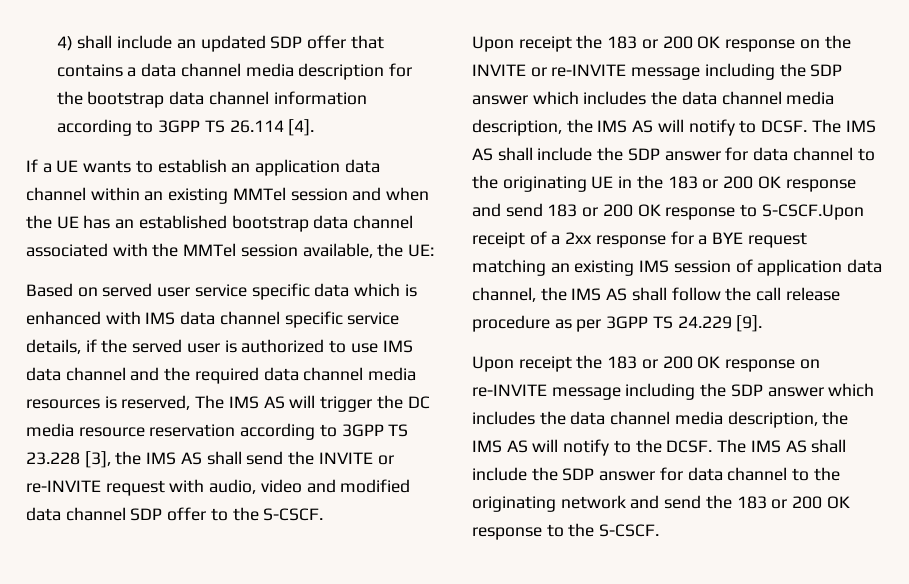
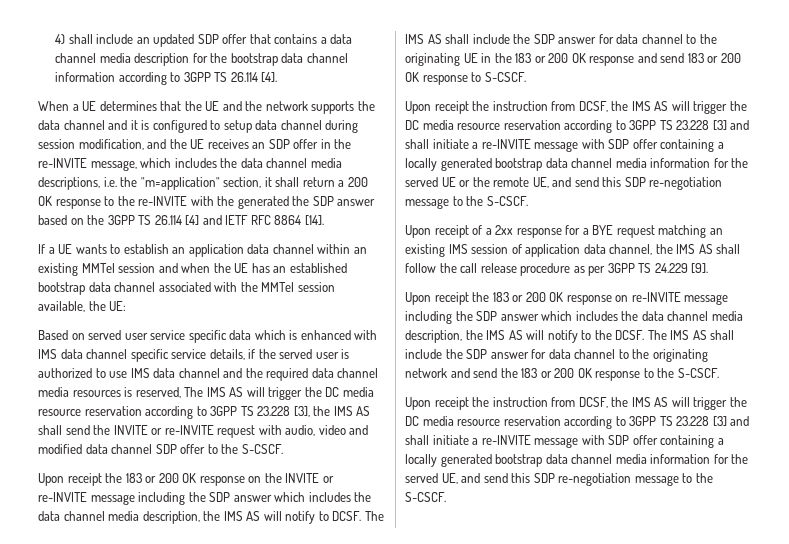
+ When a UE determines that the UE and the network supports the data channel and it is configured to setup data channel during session modification, and the UE receives an SDP offer in the re-INVITE message, which includes the data channel media descriptions, i.e. the "m=application" section, it shall return a 200 OK response to the re-INVITE with the generated the SDP answer based on the 3GPP TS 26.114 [4] and IETF RFC 8864 [14].
- The IMS AS shall include the SDP answer for data channel to the originating UE in the 183 or 200 OK response and send 183 or 200 OK response to S-CSCF.Upon receipt of a 2xx response for a BYE request matching an existing IMS session of application data channel, the IMS AS shall follow the call release procedure as per 3GPP TS 24.229 [9].
+ The IMS AS shall include the SDP answer for data channel to the originating UE in the 183 or 200 OK response and send 183 or 200 OK response to S-CSCF.
+ Upon receipt the instruction from DCSF, the IMS AS will trigger the DC media resource reservation according to 3GPP TS 23.228 [3] and shall initiate a re-INVITE message with SDP offer containing a locally generated bootstrap data channel media information for the served UE or the remote UE, and send this SDP re-negotiation message to the S-CSCF.
+ Upon receipt of a 2xx response for a BYE request matching an existing IMS session of application data channel, the IMS AS shall follow the call release procedure as per 3GPP TS 24.229 [9].
+ Upon receipt the instruction from DCSF, the IMS AS will trigger the DC media resource reservation according to 3GPP TS 23.228 [3] and shall initiate a re-INVITE message with SDP offer containing a locally generated bootstrap data channel media information for the served UE, and send this SDP re-negotiation message to the S-CSCF.

